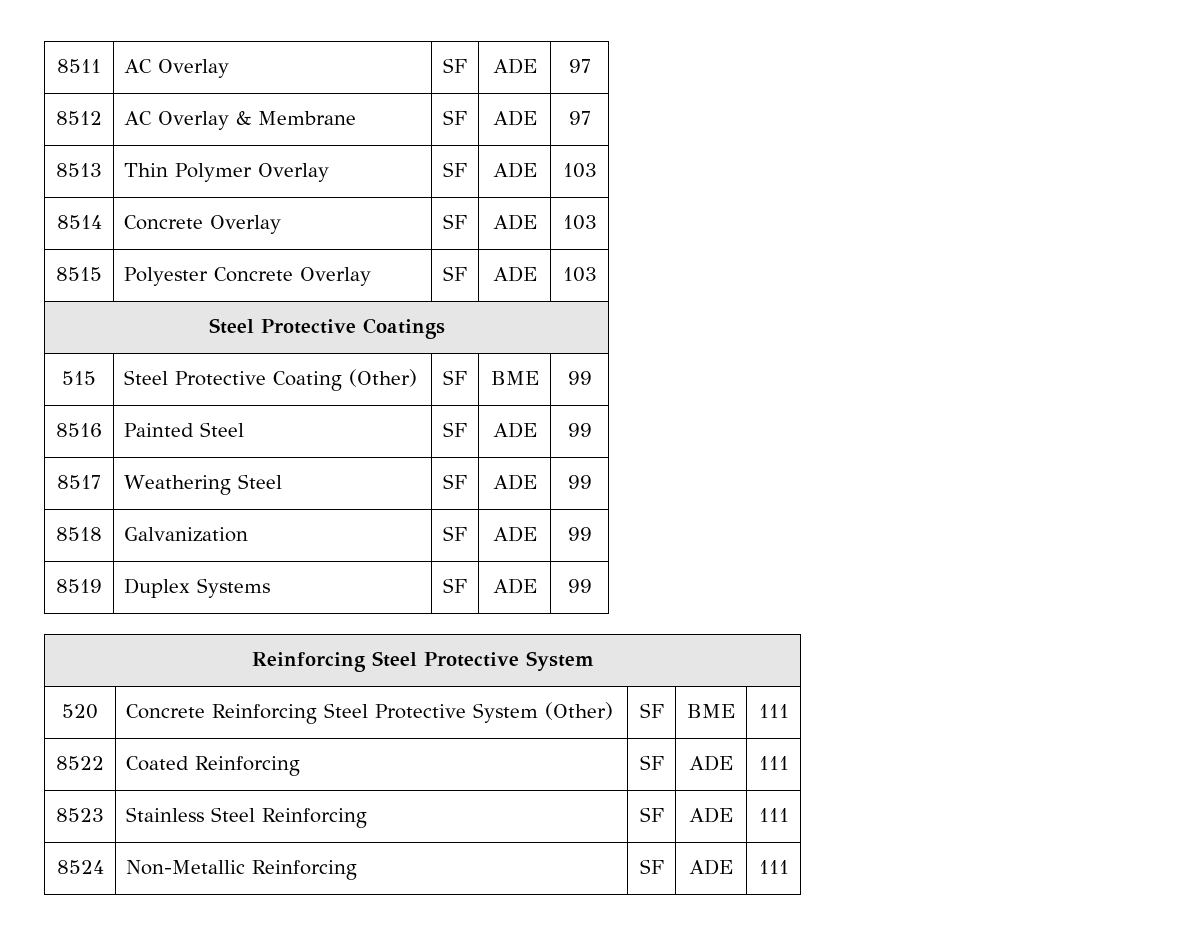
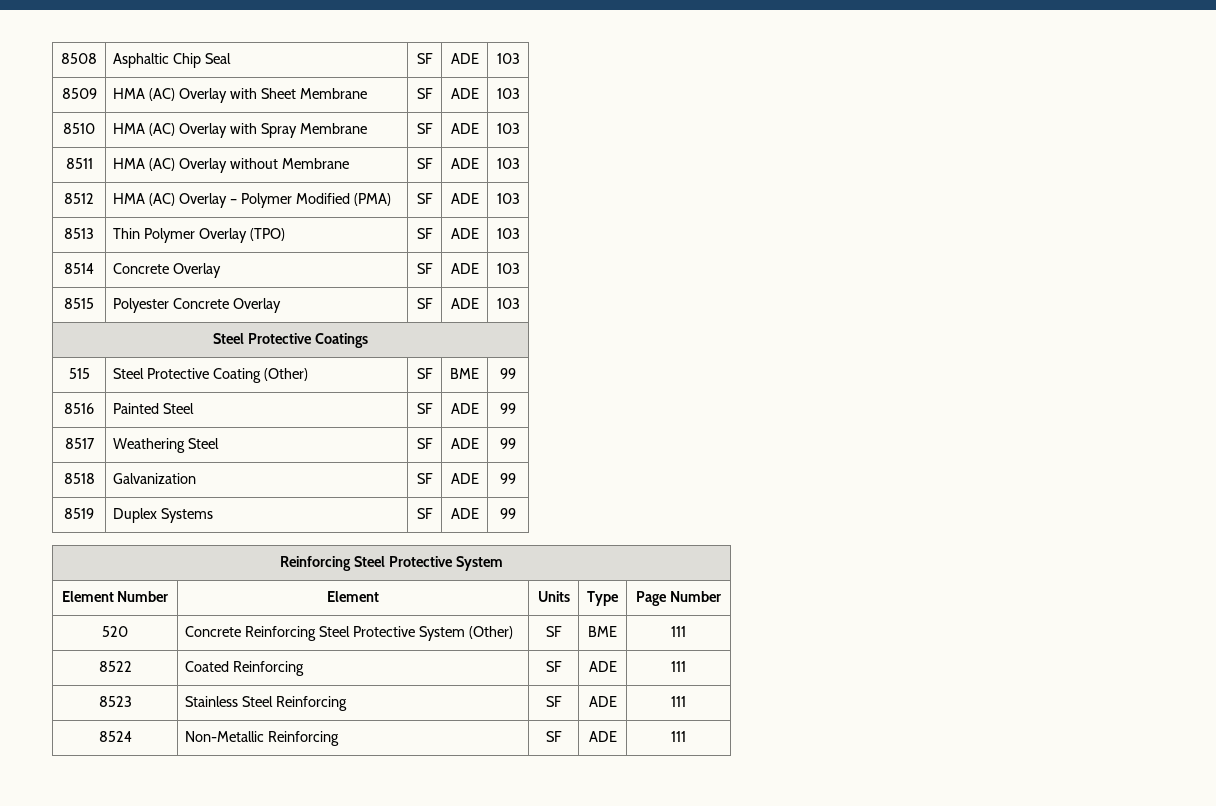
- 8511 | AC Overlay | SF | ADE | 97
- 8512 | AC Overlay & Membrane | SF | ADE | 97
+ 8508 | Asphaltic Chip Seal | SF | ADE | 103
+ 8509 | HMA (AC) Overlay with Sheet Membrane | SF | ADE | 103
+ 8510 | HMA (AC) Overlay with Spray Membrane | SF | ADE | 103
+ 8511 | HMA (AC) Overlay without Membrane | SF | ADE | 103
+ 8512 | HMA (AC) Overlay – Polymer Modified (PMA) | SF | ADE | 103
- 8513 | Thin Polymer Overlay | SF | ADE | 103
+ 8513 | Thin Polymer Overlay (TPO) | SF | ADE | 103
+ Element Number | Element | Units | Type | Page Number

